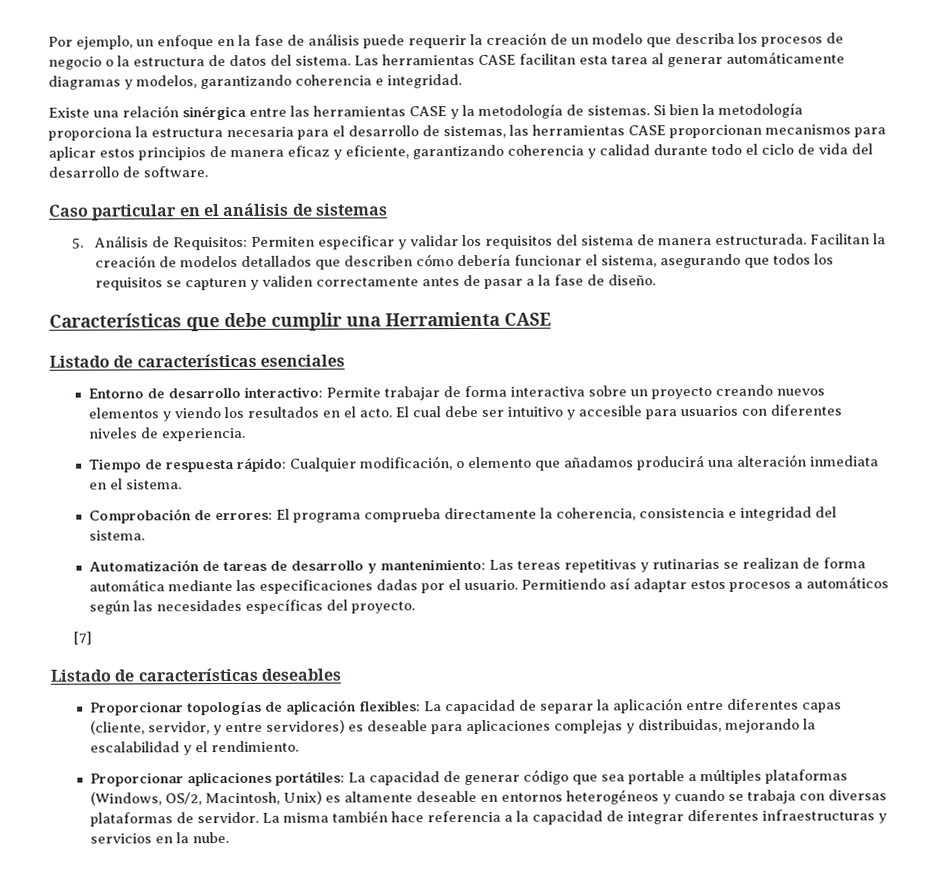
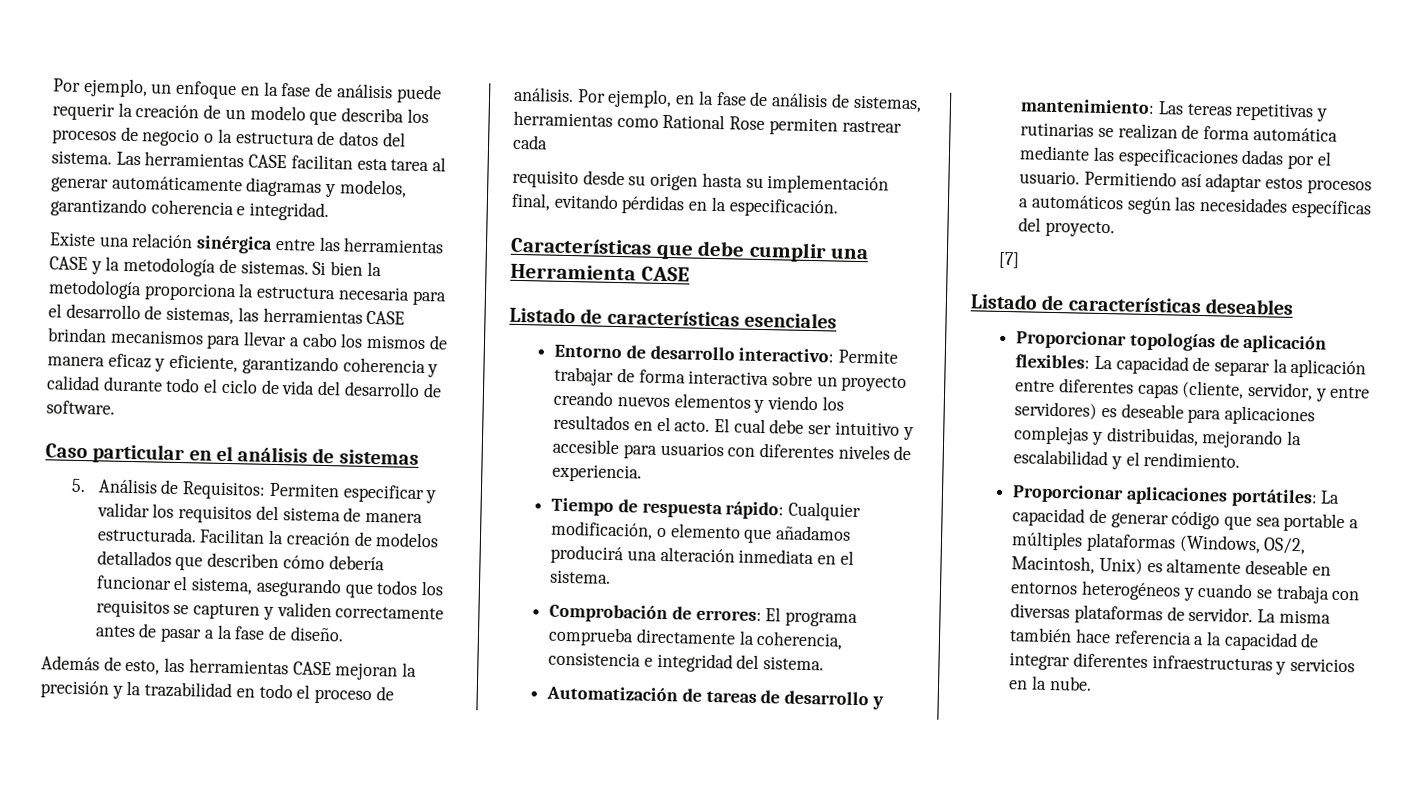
- Si bien la metodología proporciona la estructura necesaria para el desarrollo de sistemas, las herramientas CASE proporcionan mecanismos para aplicar estos principios de manera eficaz y eficiente, garantizando coherencia y calidad durante todo el ciclo de vida del desarrollo de software.
+ Si bien la metodología proporciona la estructura necesaria para el desarrollo de sistemas, las herramientas CASE brindan mecanismos para llevar a cabo los mismos de manera eficaz y eficiente, garantizando coherencia y calidad durante todo el ciclo de vida del desarrollo de software.
+ Además de esto, las herramientas CASE mejoran la precisión y la trazabilidad en todo el proceso de análisis. Por ejemplo, en la fase de análisis de sistemas, herramientas como Rational Rose permiten rastrear cada
+ requisito desde su origen hasta su implementación final, evitando pérdidas en la especificación.

